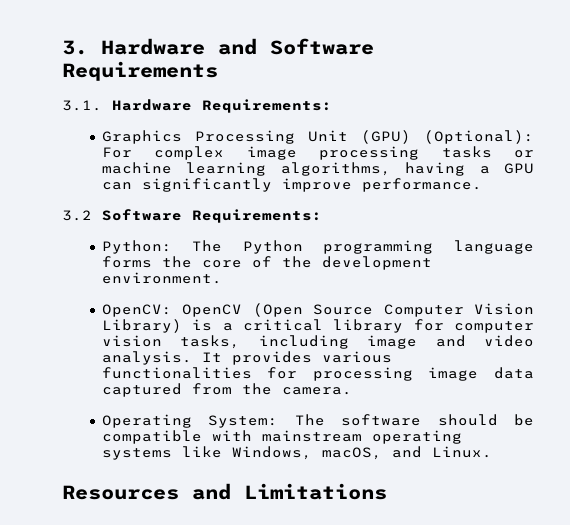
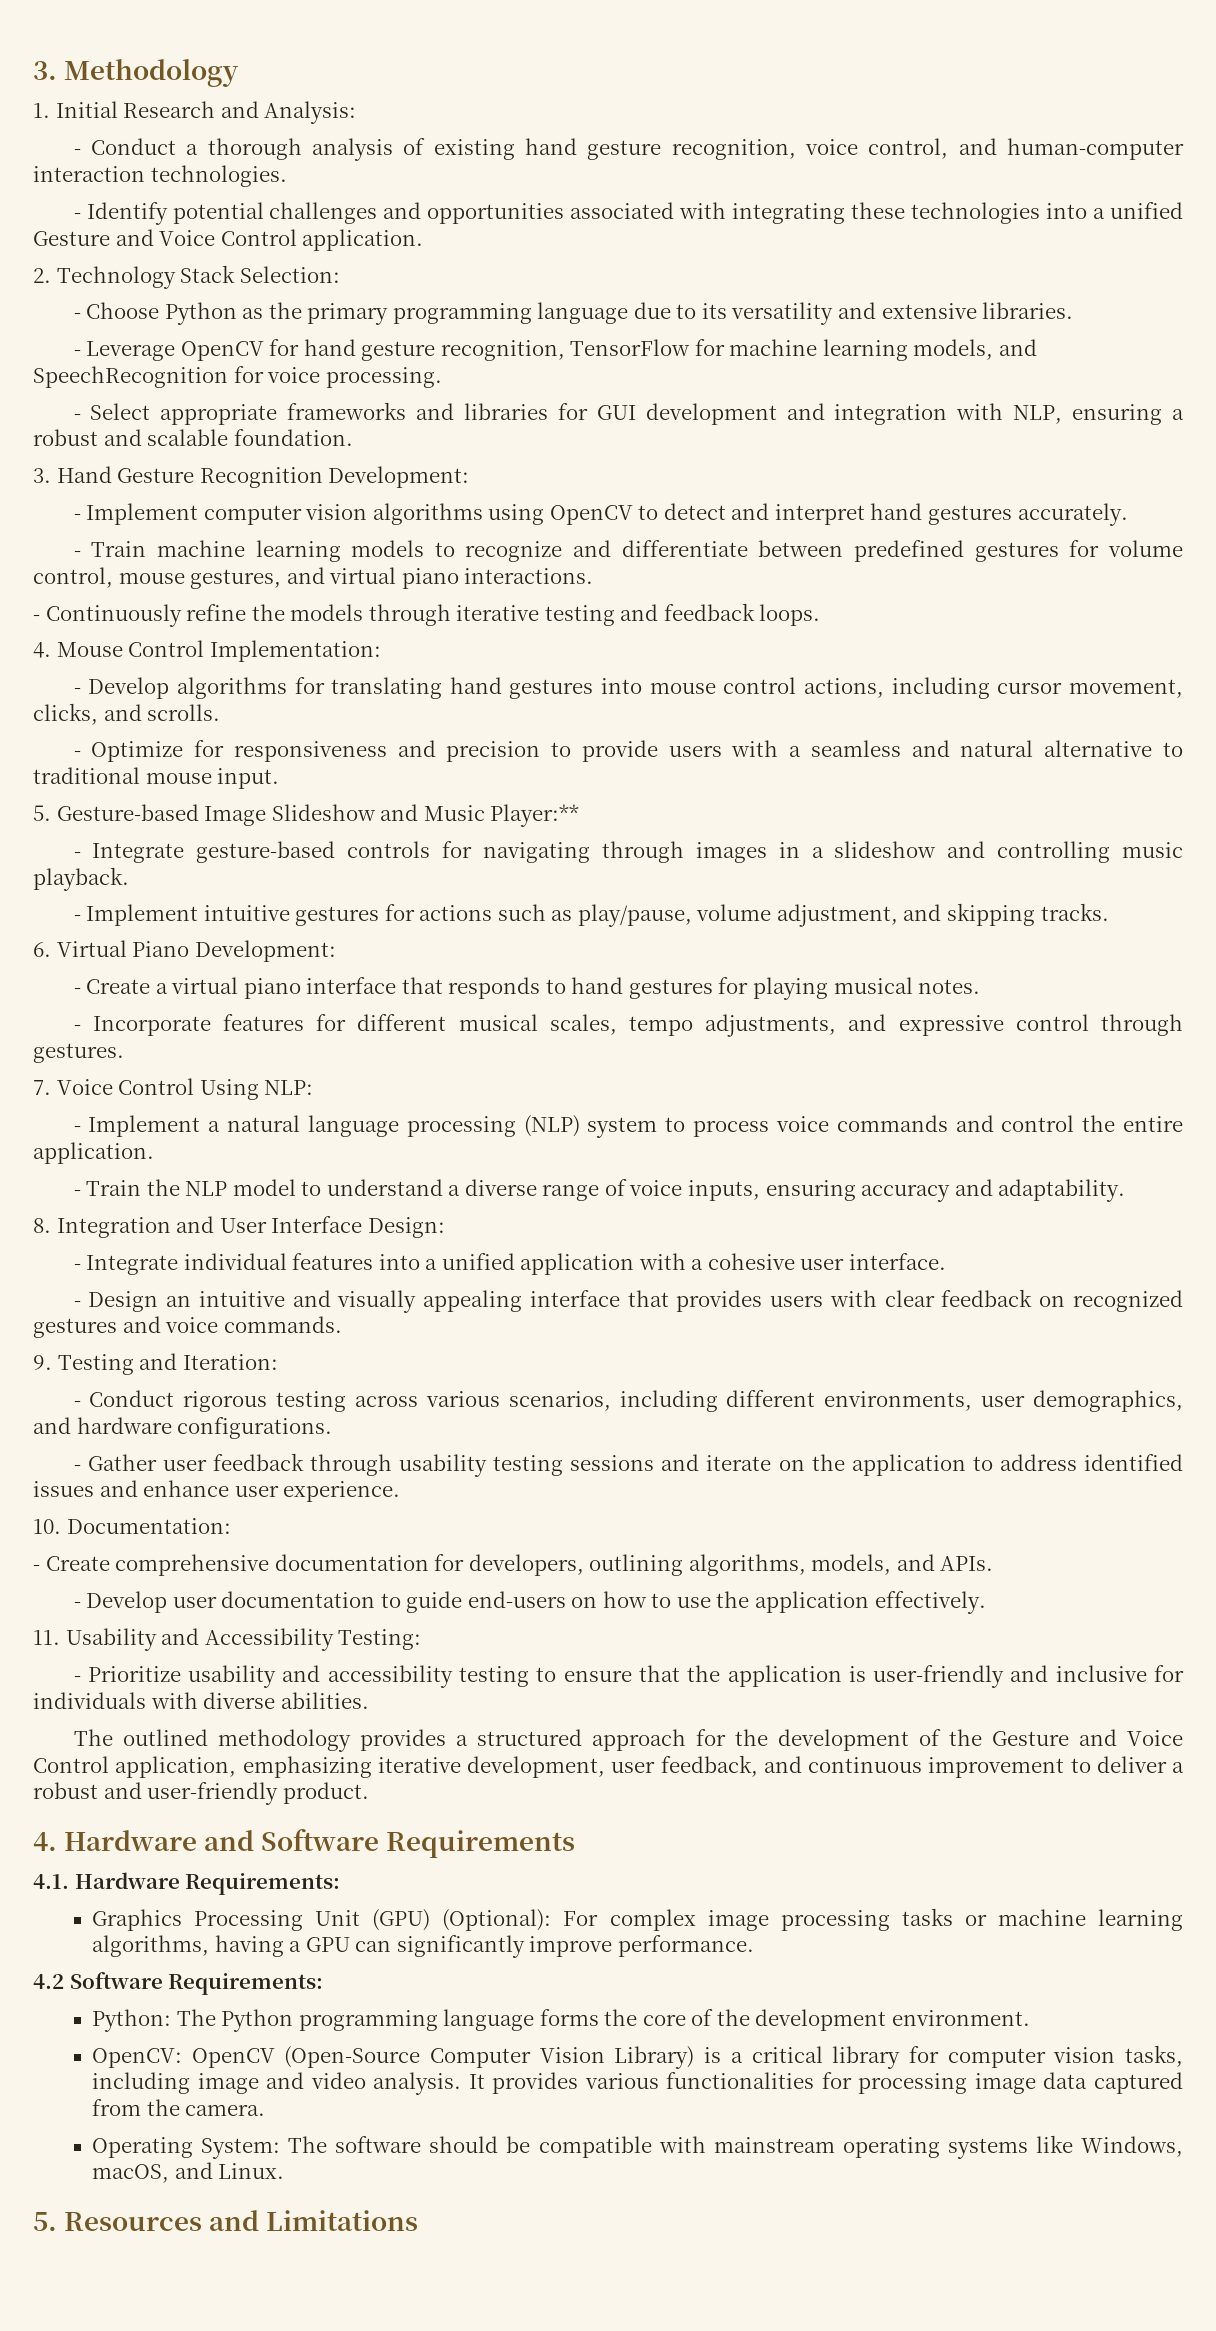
- 3. Hardware and Software Requirements
+ 3. Methodology
+ 1. Initial Research and Analysis:
+ - Conduct a thorough analysis of existing hand gesture recognition, voice control, and human-computer interaction technologies.
+ - Identify potential challenges and opportunities associated with integrating these technologies into a unified Gesture and Voice Control application.
+ 2. Technology Stack Selection:
+ - Choose Python as the primary programming language due to its versatility and extensive libraries.
+ - Leverage OpenCV for hand gesture recognition, TensorFlow for machine learning models, and SpeechRecognition for voice processing.
+ - Select appropriate frameworks and libraries for GUI development and integration with NLP, ensuring a robust and scalable foundation.
+ 3. Hand Gesture Recognition Development:
+ - Implement computer vision algorithms using OpenCV to detect and interpret hand gestures accurately.
+ - Train machine learning models to recognize and differentiate between predefined gestures for volume control, mouse gestures, and virtual piano interactions.
+ - Continuously refine the models through iterative testing and feedback loops.
+ 4. Mouse Control Implementation:
+ - Develop algorithms for translating hand gestures into mouse control actions, including cursor movement, clicks, and scrolls.
+ - Optimize for responsiveness and precision to provide users with a seamless and natural alternative to traditional mouse input.
+ 5. Gesture-based Image Slideshow and Music Player:**
+ - Integrate gesture-based controls for navigating through images in a slideshow and controlling music playback.
+ - Implement intuitive gestures for actions such as play/pause, volume adjustment, and skipping tracks.
+ 6. Virtual Piano Development:
+ - Create a virtual piano interface that responds to hand gestures for playing musical notes.
+ - Incorporate features for different musical scales, tempo adjustments, and expressive control through gestures.
+ 7. Voice Control Using NLP:
+ - Implement a natural language processing (NLP) system to process voice commands and control the entire application.
+ - Train the NLP model to understand a diverse range of voice inputs, ensuring accuracy and adaptability.
+ 8. Integration and User Interface Design:
+ - Integrate individual features into a unified application with a cohesive user interface.
+ - Design an intuitive and visually appealing interface that provides users with clear feedback on recognized gestures and voice commands.
+ 9. Testing and Iteration:
+ - Conduct rigorous testing across various scenarios, including different environments, user demographics, and hardware configurations.
+ - Gather user feedback through usability testing sessions and iterate on the application to address identified issues and enhance user experience.
+ 10. Documentation:
+ - Create comprehensive documentation for developers, outlining algorithms, models, and APIs.
+ - Develop user documentation to guide end-users on how to use the application effectively.
+ 11. Usability and Accessibility Testing:
+ - Prioritize usability and accessibility testing to ensure that the application is user-friendly and inclusive for individuals with diverse abilities.
+ The outlined methodology provides a structured approach for the development of the Gesture and Voice Control application, emphasizing iterative development, user feedback, and continuous improvement to deliver a robust and user-friendly product.
+ 4. Hardware and Software Requirements
- 3.1. Hardware Requirements:
+ 4.1. Hardware Requirements:
- 3.2 Software Requirements:
+ 4.2 Software Requirements:
- OpenCV: OpenCV (Open Source Computer Vision Library) is a critical library for computer vision tasks, including image and video analysis.
+ OpenCV: OpenCV (Open-Source Computer Vision Library) is a critical library for computer vision tasks, including image and video analysis.
- Resources and Limitations
+ 5. Resources and Limitations

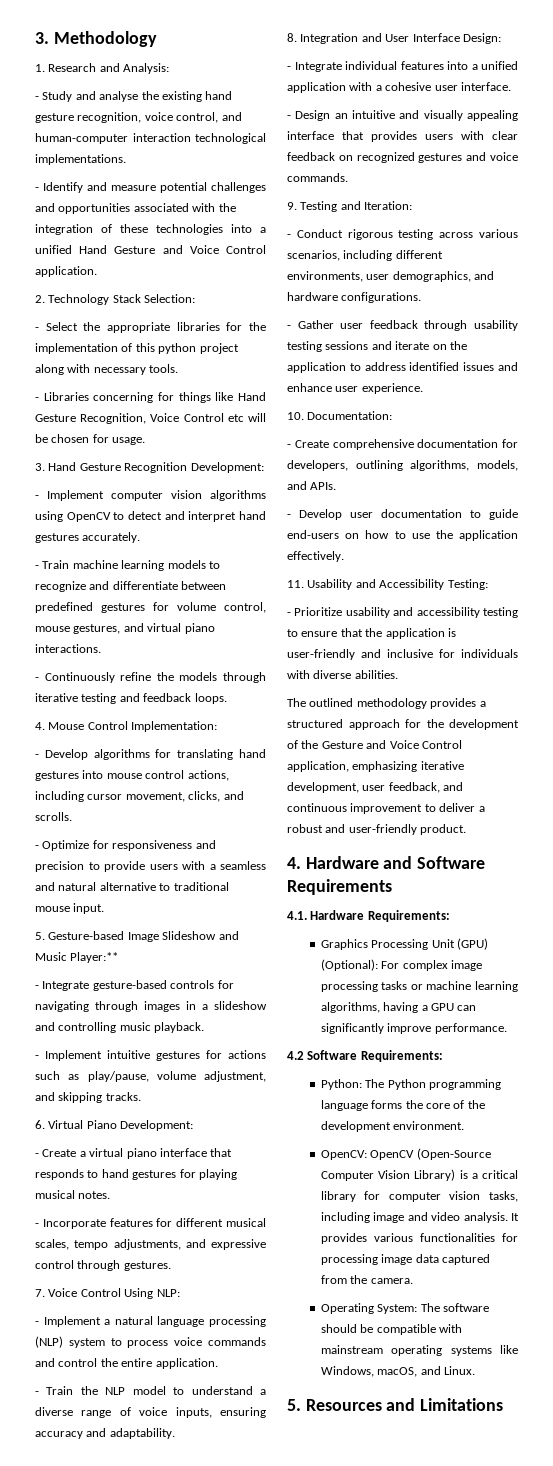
- 1. Initial Research and Analysis:
+ 1. Research and Analysis:
- - Conduct a thorough analysis of existing hand gesture recognition, voice control, and human-computer interaction technologies.
+ - Study and analyse the existing hand gesture recognition, voice control, and human-computer interaction technological implementations.
- - Identify potential challenges and opportunities associated with integrating these technologies into a unified Gesture and Voice Control application.
+ - Identify and measure potential challenges and opportunities associated with the integration of these technologies into a unified Hand Gesture and Voice Control application.
- - Choose Python as the primary programming language due to its versatility and extensive libraries.
- - Leverage OpenCV for hand gesture recognition, TensorFlow for machine learning models, and SpeechRecognition for voice processing.
- - Select appropriate frameworks and libraries for GUI development and integration with NLP, ensuring a robust and scalable foundation.
+ - Select the appropriate libraries for the implementation of this python project along with necessary tools.
+ - Libraries concerning for things like Hand Gesture Recognition, Voice Control etc will be chosen for usage.

